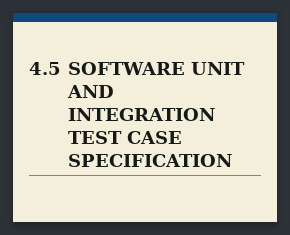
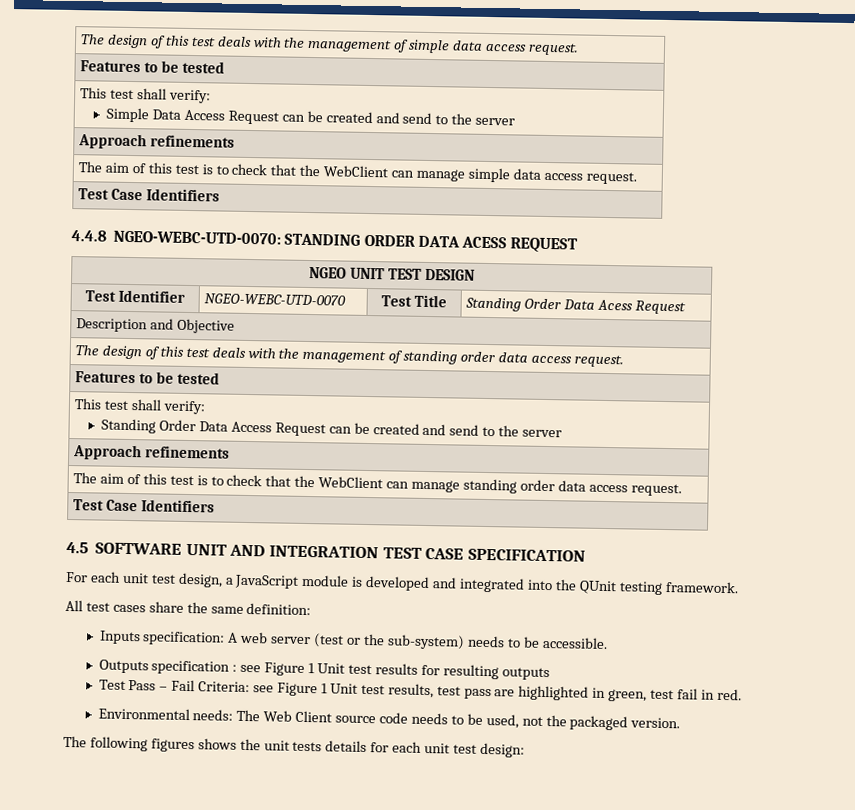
+ The design of this test deals with the management of simple data access request.
+ Features to be tested
+ This test shall verify:
+ Simple Data Access Request can be created and send to the server
+ Approach refinements
+ The aim of this test is to check that the WebClient can manage simple data access request.
+ Test Case Identifiers
+ 4.4.8 NGEO-WEBC-UTD-0070: STANDING ORDER DATA ACESS REQUEST
+ NGEO UNIT TEST DESIGN
+ Test Identifier | NGEO-WEBC-UTD-0070 | Test Title | Standing Order Data Acess Request
+ Description and Objective
+ The design of this test deals with the management of standing order data access request.
+ Features to be tested
+ This test shall verify:
+ Standing Order Data Access Request can be created and send to the server
+ Approach refinements
+ The aim of this test is to check that the WebClient can manage standing order data access request.
+ Test Case Identifiers
+ For each unit test design, a JavaScript module is developed and integrated into the QUnit testing framework.
+ All test cases share the same definition:
+ Inputs specification: A web server (test or the sub-system) needs to be accessible.
+ Outputs specification : see Figure 1 Unit test results for resulting outputs
+ Test Pass – Fail Criteria: see Figure 1 Unit test results, test pass are highlighted in green, test fail in red.
+ Environmental needs: The Web Client source code needs to be used, not the packaged version.
+ The following figures shows the unit tests details for each unit test design:

